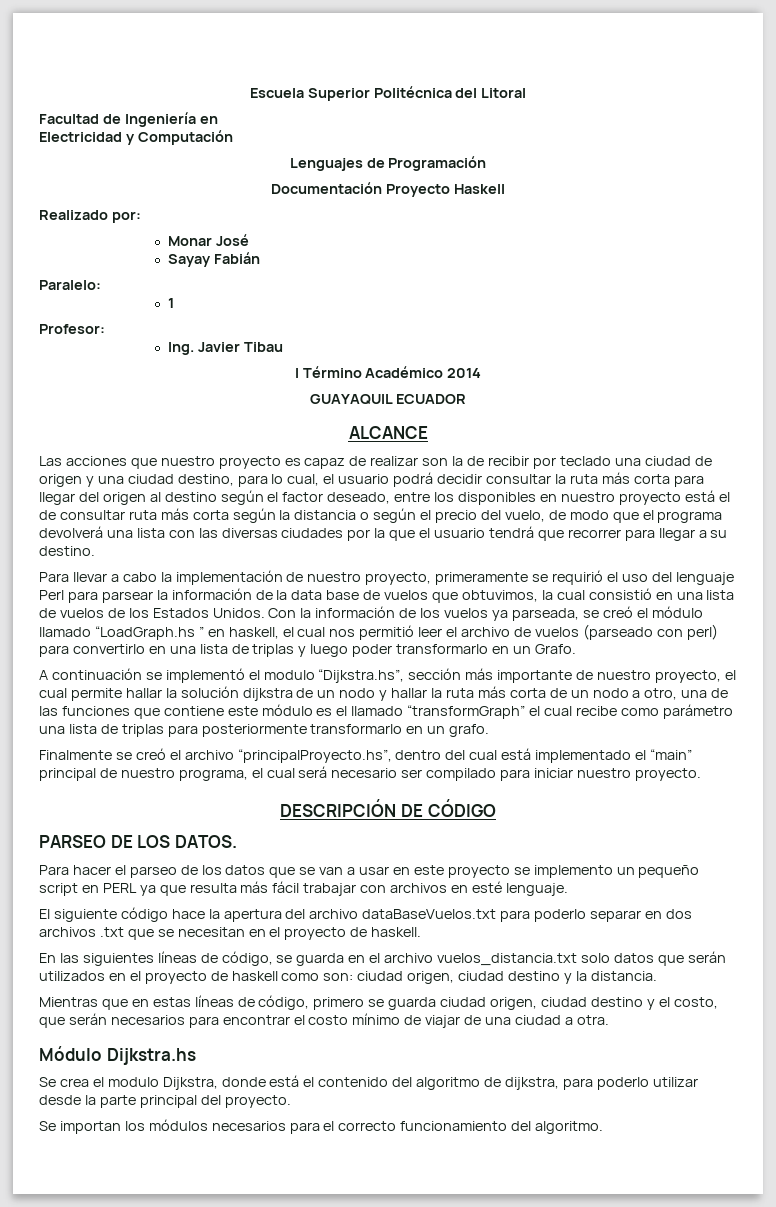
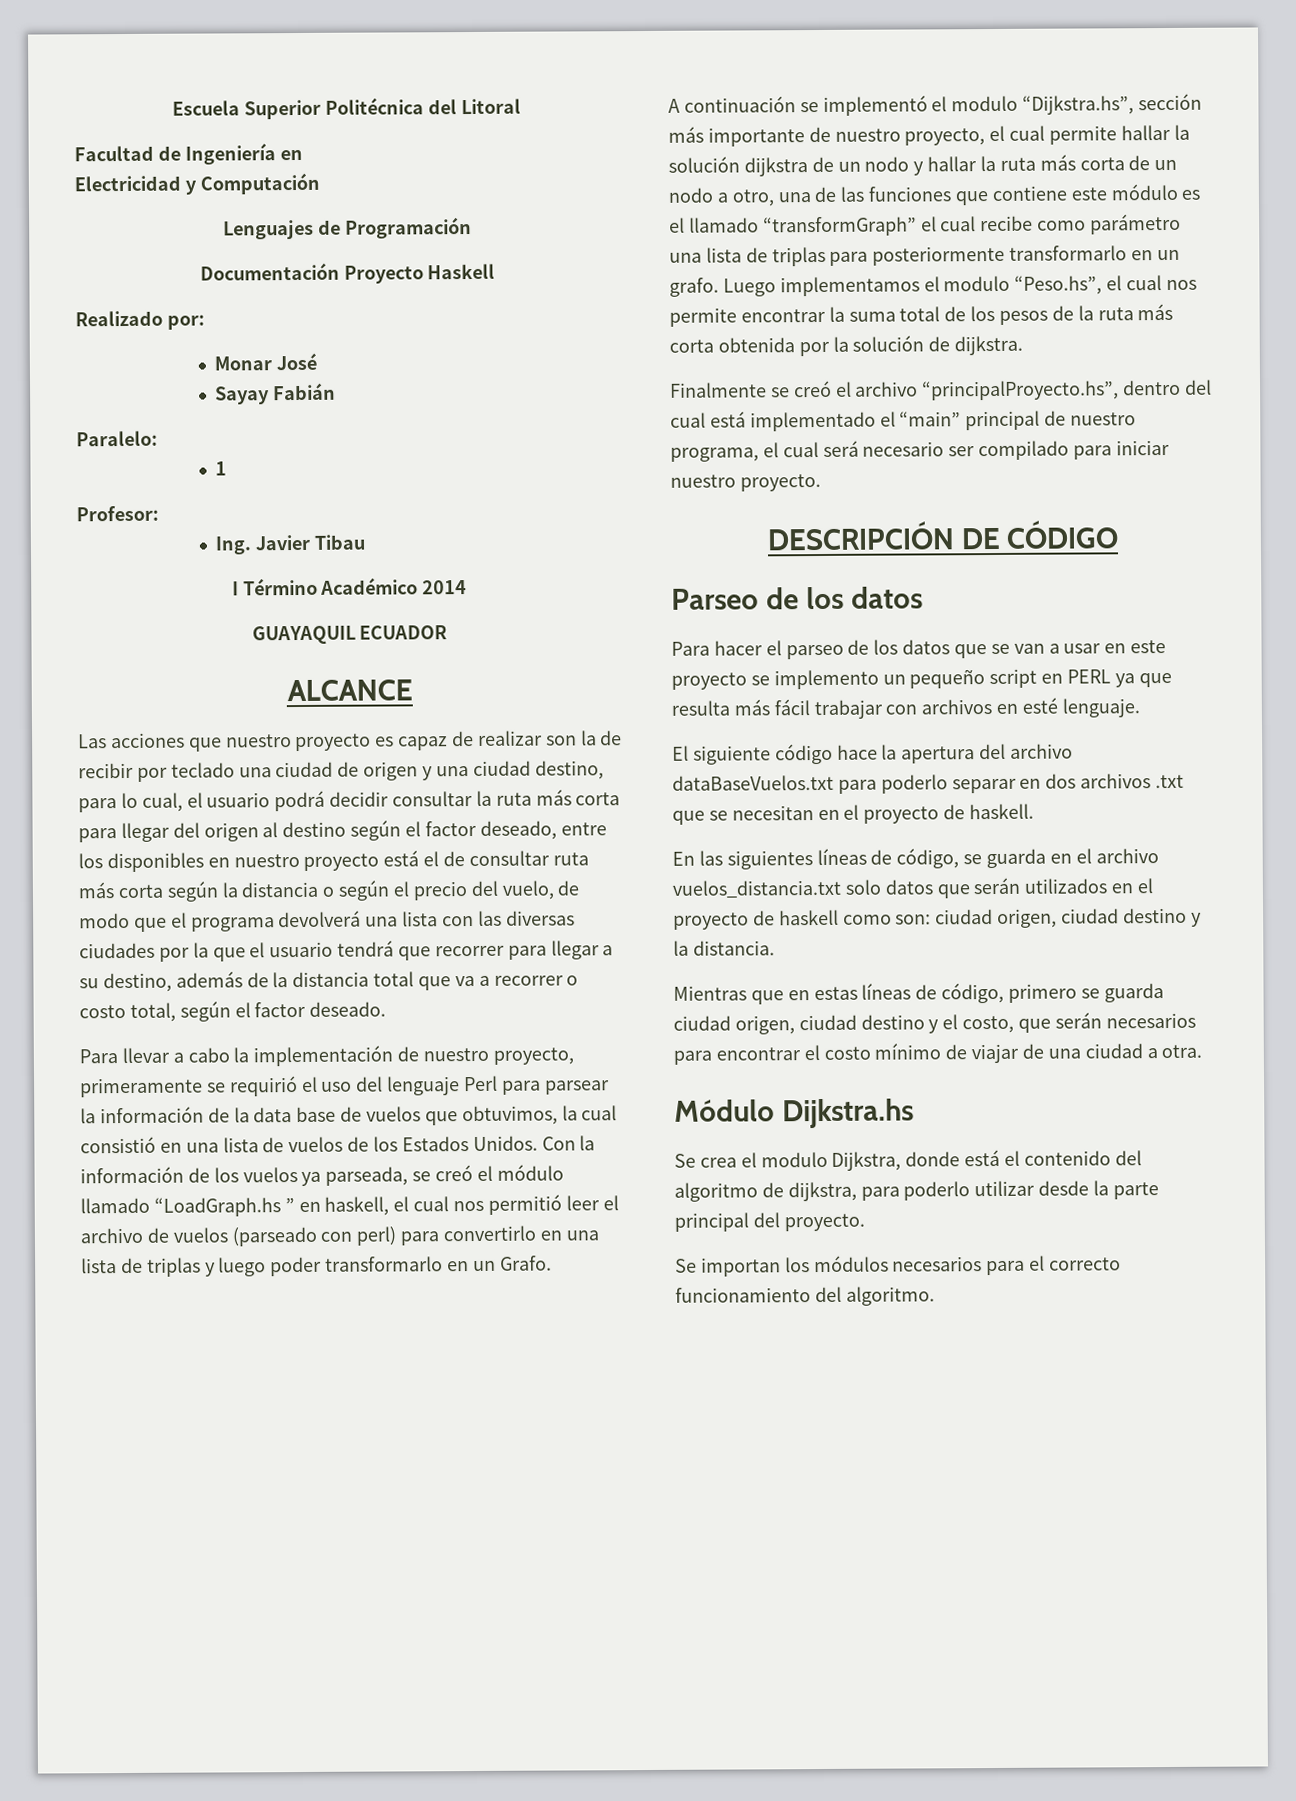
- Las acciones que nuestro proyecto es capaz de realizar son la de recibir por teclado una ciudad de origen y una ciudad destino, para lo cual, el usuario podrá decidir consultar la ruta más corta para llegar del origen al destino según el factor deseado, entre los disponibles en nuestro proyecto está el de consultar ruta más corta según la distancia o según el precio del vuelo, de modo que el programa devolverá una lista con las diversas ciudades por la que el usuario tendrá que recorrer para llegar a su destino.
+ Las acciones que nuestro proyecto es capaz de realizar son la de recibir por teclado una ciudad de origen y una ciudad destino, para lo cual, el usuario podrá decidir consultar la ruta más corta para llegar del origen al destino según el factor deseado, entre los disponibles en nuestro proyecto está el de consultar ruta más corta según la distancia o según el precio del vuelo, de modo que el programa devolverá una lista con las diversas ciudades por la que el usuario tendrá que recorrer para llegar a su destino, además de la distancia total que va a recorrer o costo total, según el factor deseado.
+ Luego implementamos el modulo “Peso.hs”, el cual nos permite encontrar la suma total de los pesos de la ruta más corta obtenida por la solución de dijkstra.
- PARSEO DE LOS DATOS.
+ Parseo de los datos

